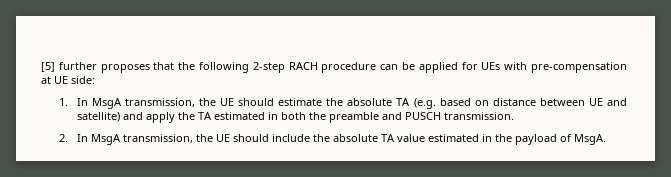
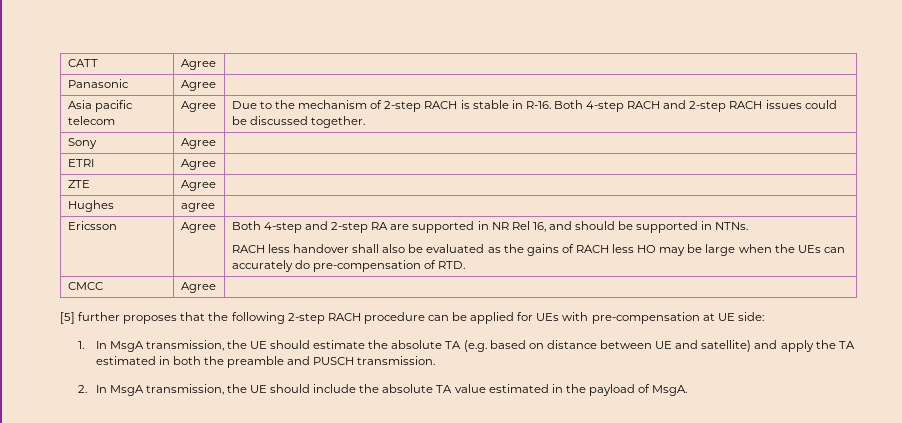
+ CATT | Agree |
+ Panasonic | Agree |
+ Asia pacific telecom | Agree | Due to the mechanism of 2-step RACH is stable in R-16. Both 4-step RACH and 2-step RACH issues could be discussed together.
+ Sony | Agree |
+ ETRI | Agree |
+ ZTE | Agree |
+ Hughes | agree |
+ Ericsson | Agree | Both 4-step and 2-step RA are supported in NR Rel 16, and should be supported in NTNs.
+ RACH less handover shall also be evaluated as the gains of RACH less HO may be large when the UEs can accurately do pre-compensation of RTD.
+ CMCC | Agree |

